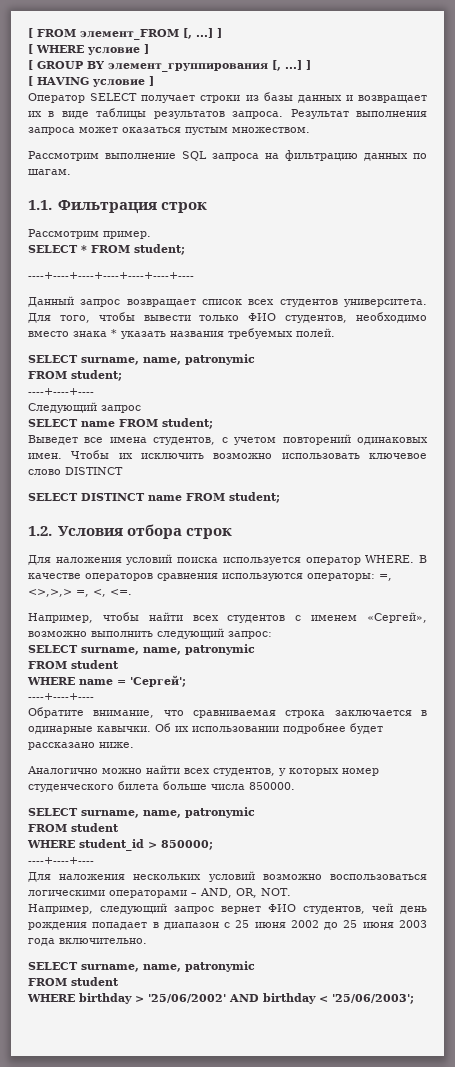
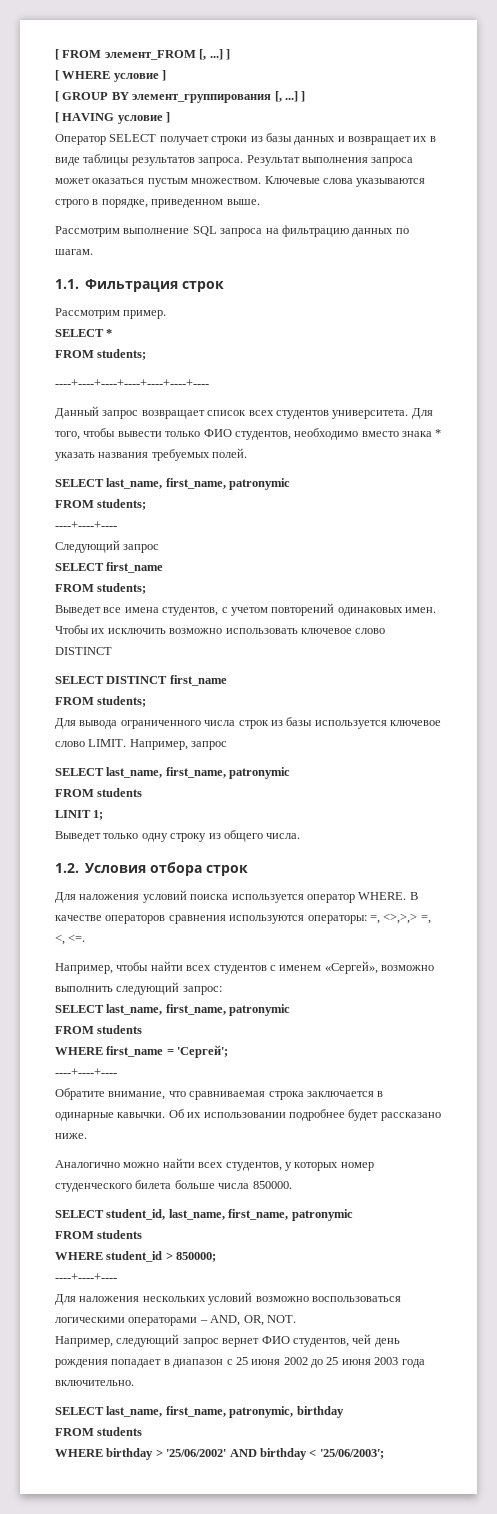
+ Ключевые слова указываются строго в порядке, приведенном выше.
- SELECT * FROM student;
+ SELECT *
+ FROM students;
  Для того, чтобы вывести только ФИО студентов, необходимо вместо знака * указать названия требуемых полей.
- SELECT surname, name, patronymic
- FROM student;
+ SELECT last_name, first_name, patronymic
+ FROM students;
- SELECT name FROM student;
+ SELECT first_name
+ FROM students;
- SELECT DISTINCT name FROM student;
+ SELECT DISTINCT first_name
+ FROM students;
+ Для вывода ограниченного числа строк из базы используется ключевое слово LIMIT. Например, запрос
+ SELECT last_name, first_name, patronymic
+ FROM students
+ LINIT 1;
+ Выведет только одну строку из общего числа.
  Например, чтобы найти всех студентов с именем «Сергей», возможно выполнить следующий запрос:
- SELECT surname, name, patronymic
- FROM student
- WHERE name = 'Сергей';
+ SELECT last_name, first_name, patronymic
+ FROM students
+ WHERE first_name = 'Сергей';
  Аналогично можно найти всех студентов, у которых номер студенческого билета больше числа 850000.
- SELECT surname, name, patronymic
- FROM student
+ SELECT student_id, last_name, first_name, patronymic
+ FROM students
  Например, следующий запрос вернет ФИО студентов, чей день рождения попадает в диапазон с 25 июня 2002 до 25 июня 2003 года включительно.
- SELECT surname, name, patronymic
- FROM student
+ SELECT last_name, first_name, patronymic, birthday
+ FROM students

